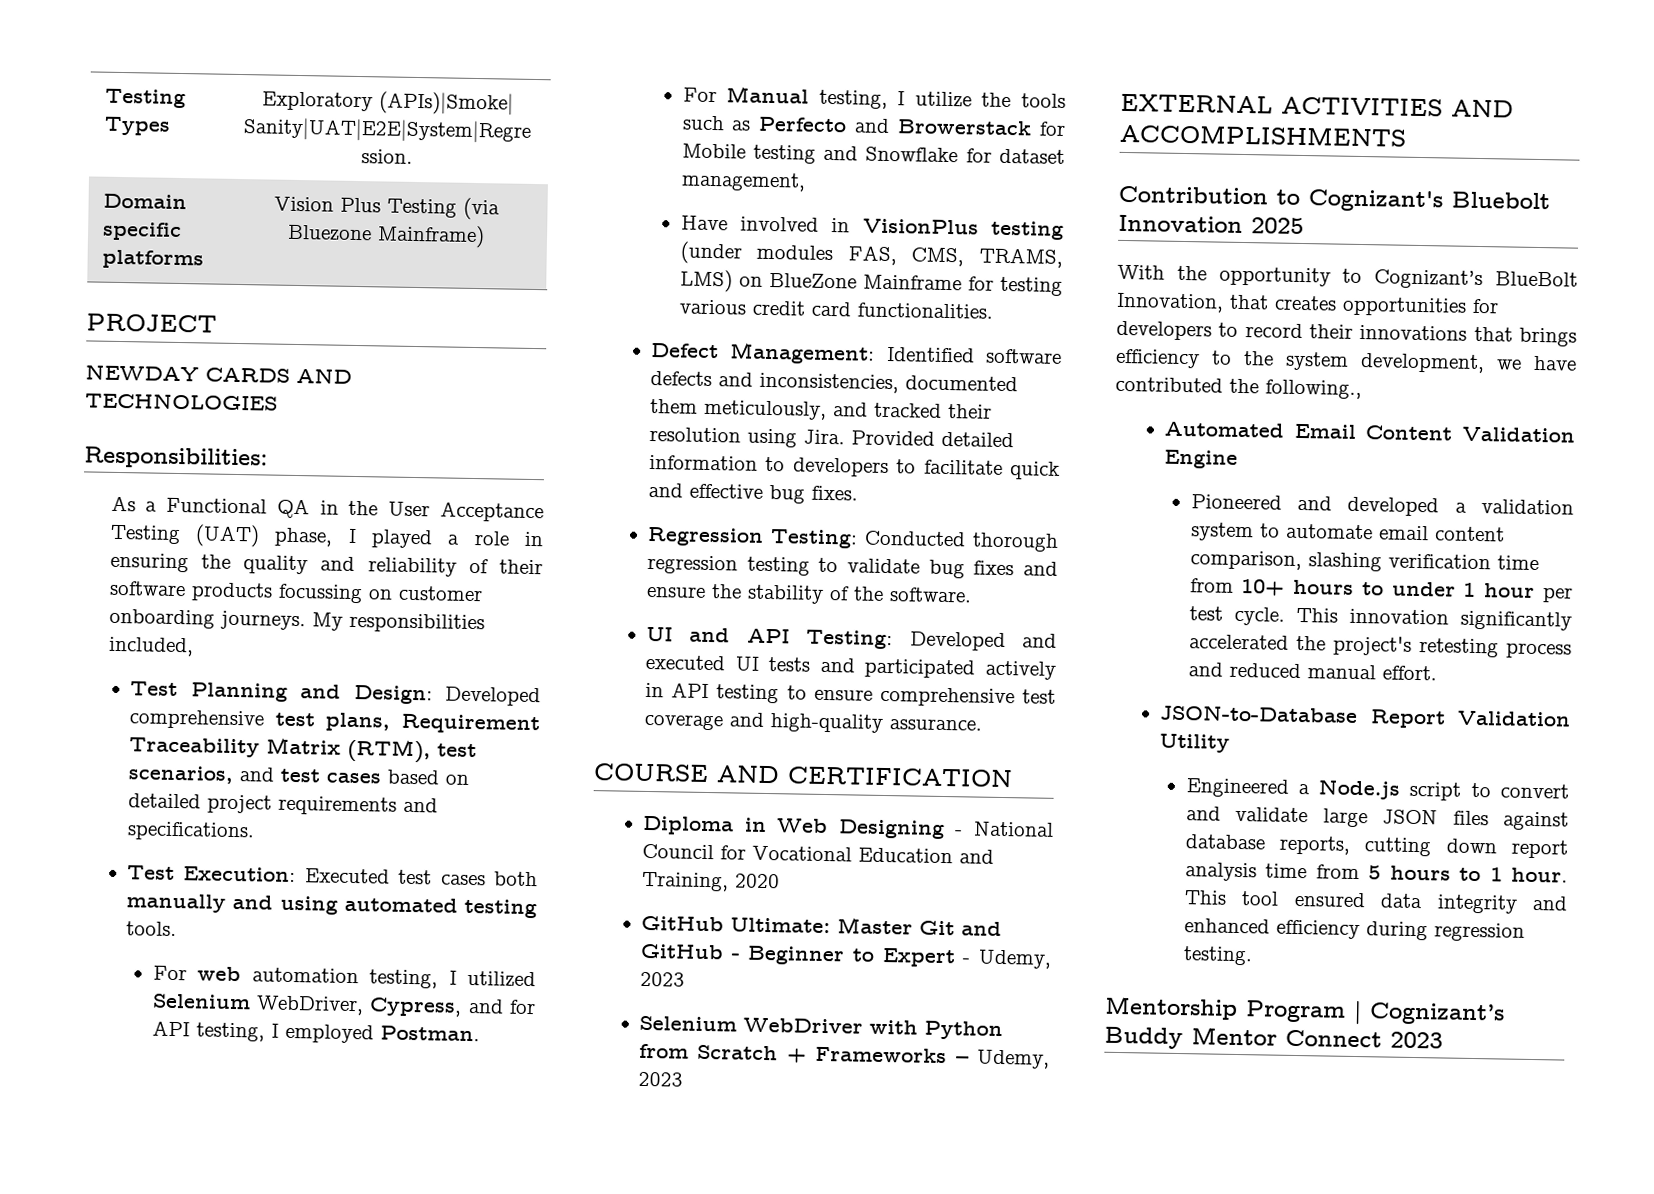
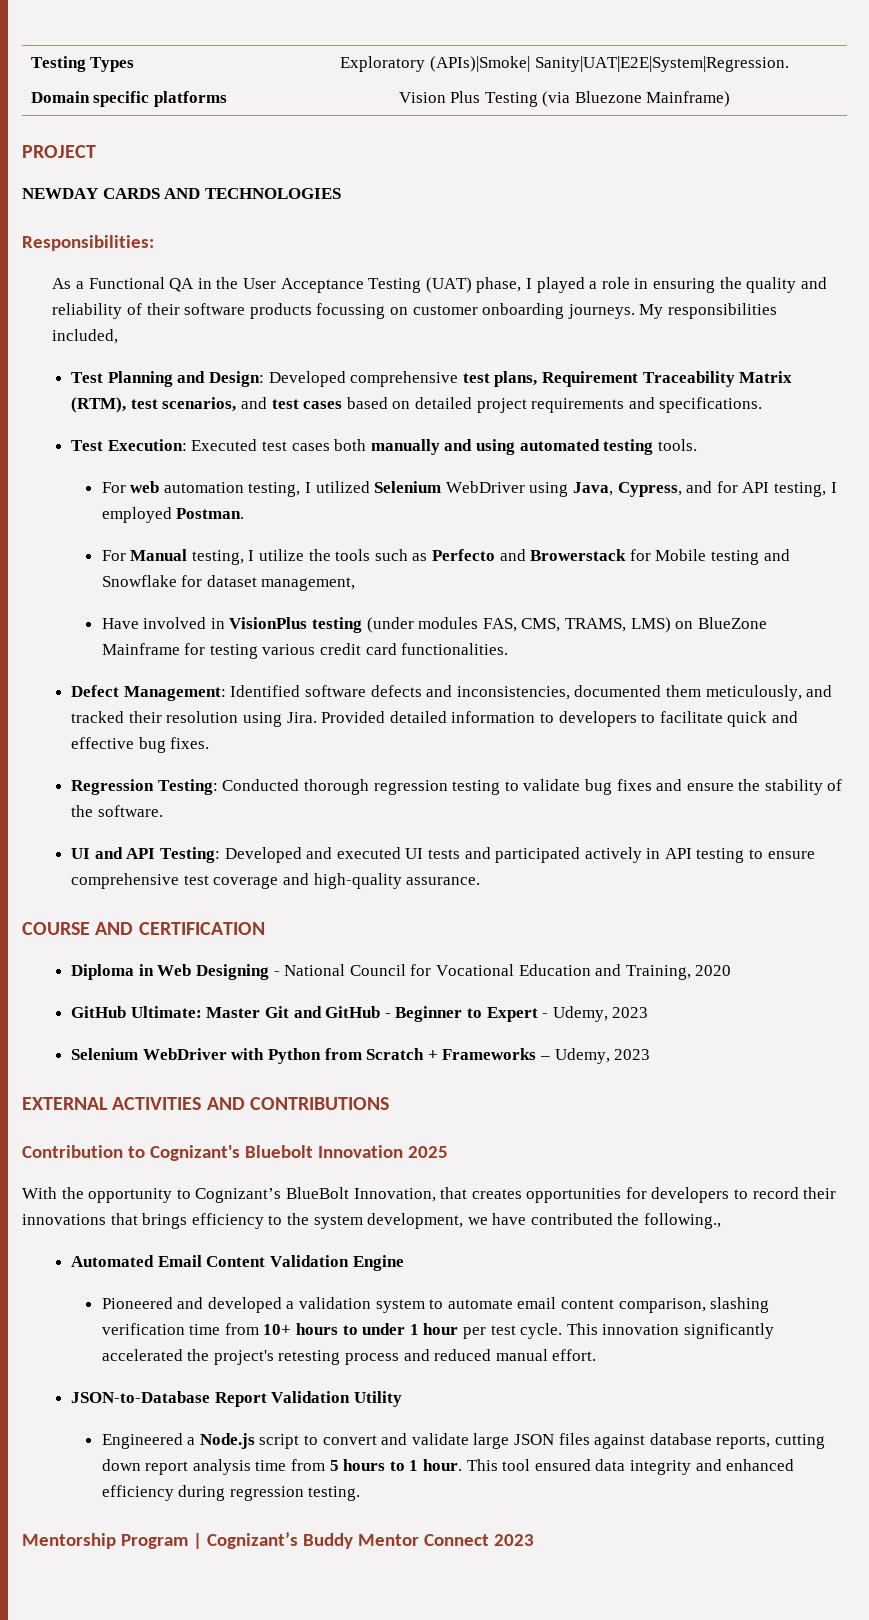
- For web automation testing, I utilized Selenium WebDriver, Cypress, and for API testing, I employed Postman.
+ For web automation testing, I utilized Selenium WebDriver using Java, Cypress, and for API testing, I employed Postman.
- EXTERNAL ACTIVITIES AND ACCOMPLISHMENTS
+ EXTERNAL ACTIVITIES AND CONTRIBUTIONS

